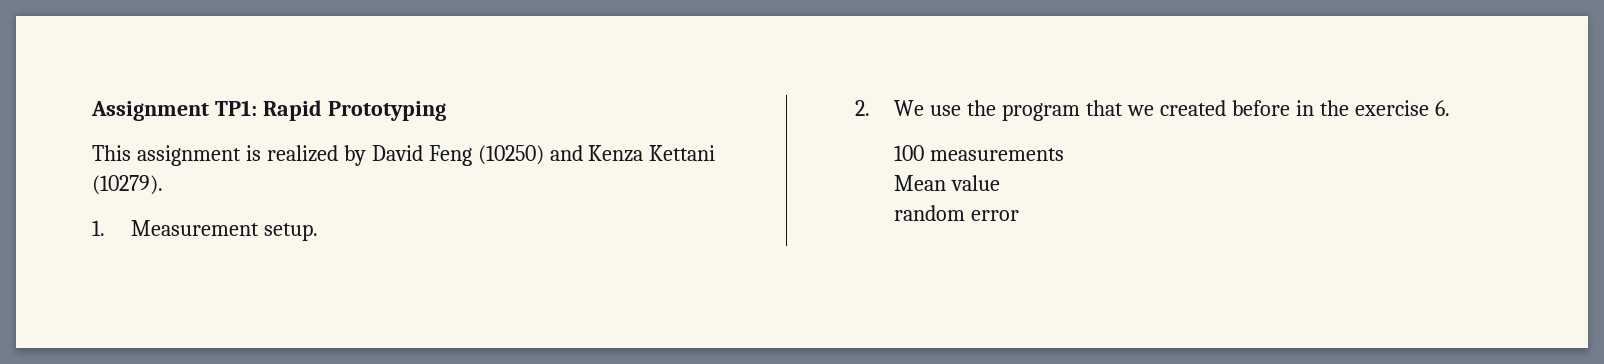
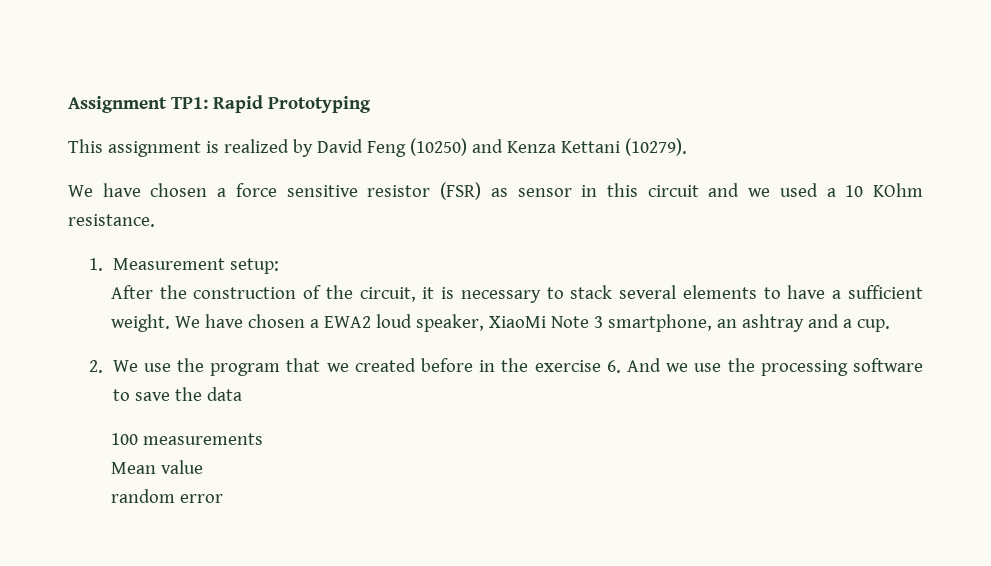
- 1. Measurement setup.
+ We have chosen a force sensitive resistor (FSR) as sensor in this circuit and we used a 10 KOhm resistance.
+ 1. Measurement setup:
+ After the construction of the circuit, it is necessary to stack several elements to have a sufficient weight. We have chosen a EWA2 loud speaker, XiaoMi Note 3 smartphone, an ashtray and a cup.
- 2. We use the program that we created before in the exercise 6.
+ 2. We use the program that we created before in the exercise 6. And we use the processing software to save the data

